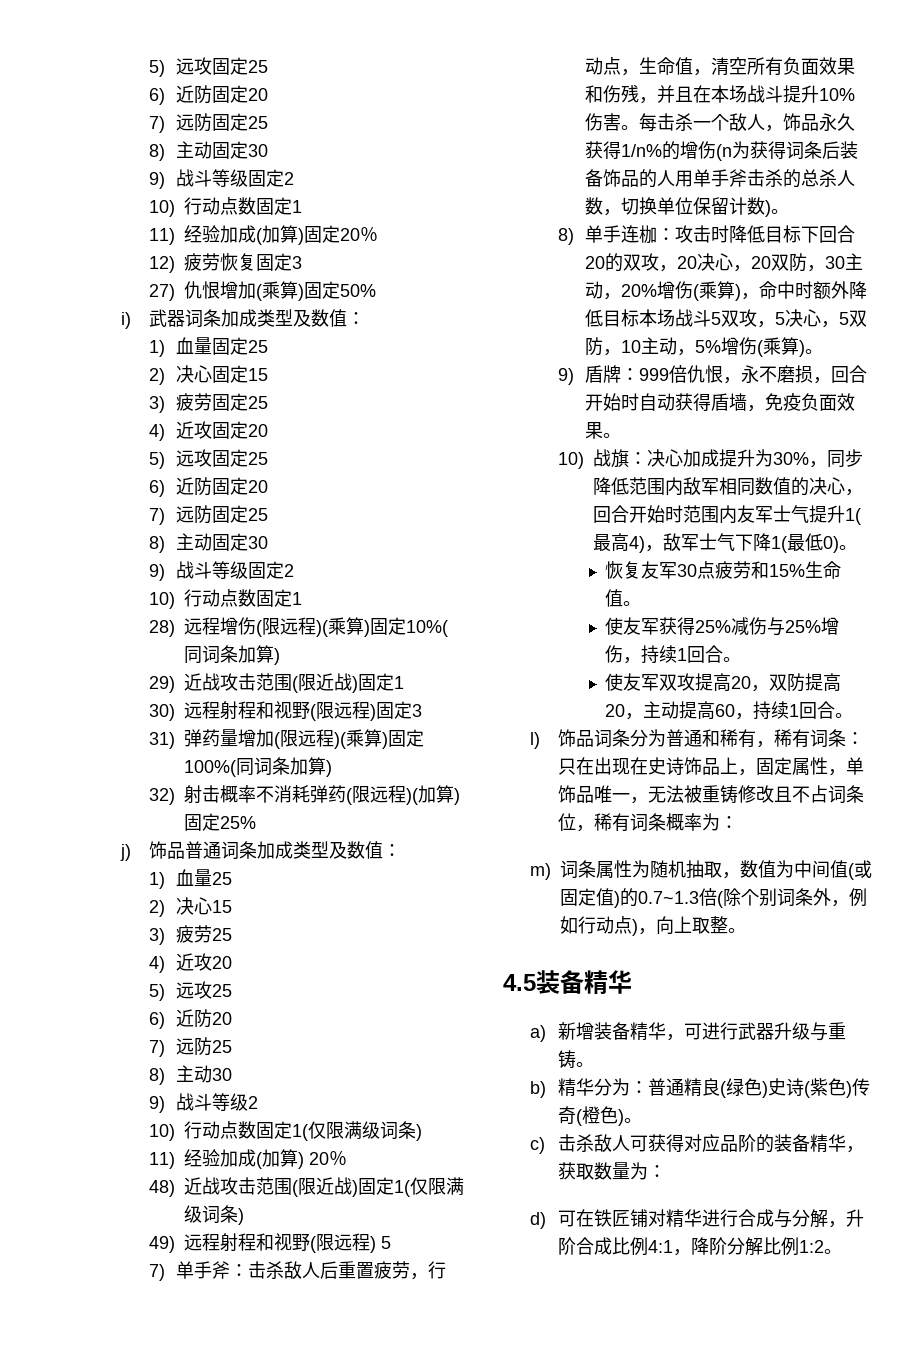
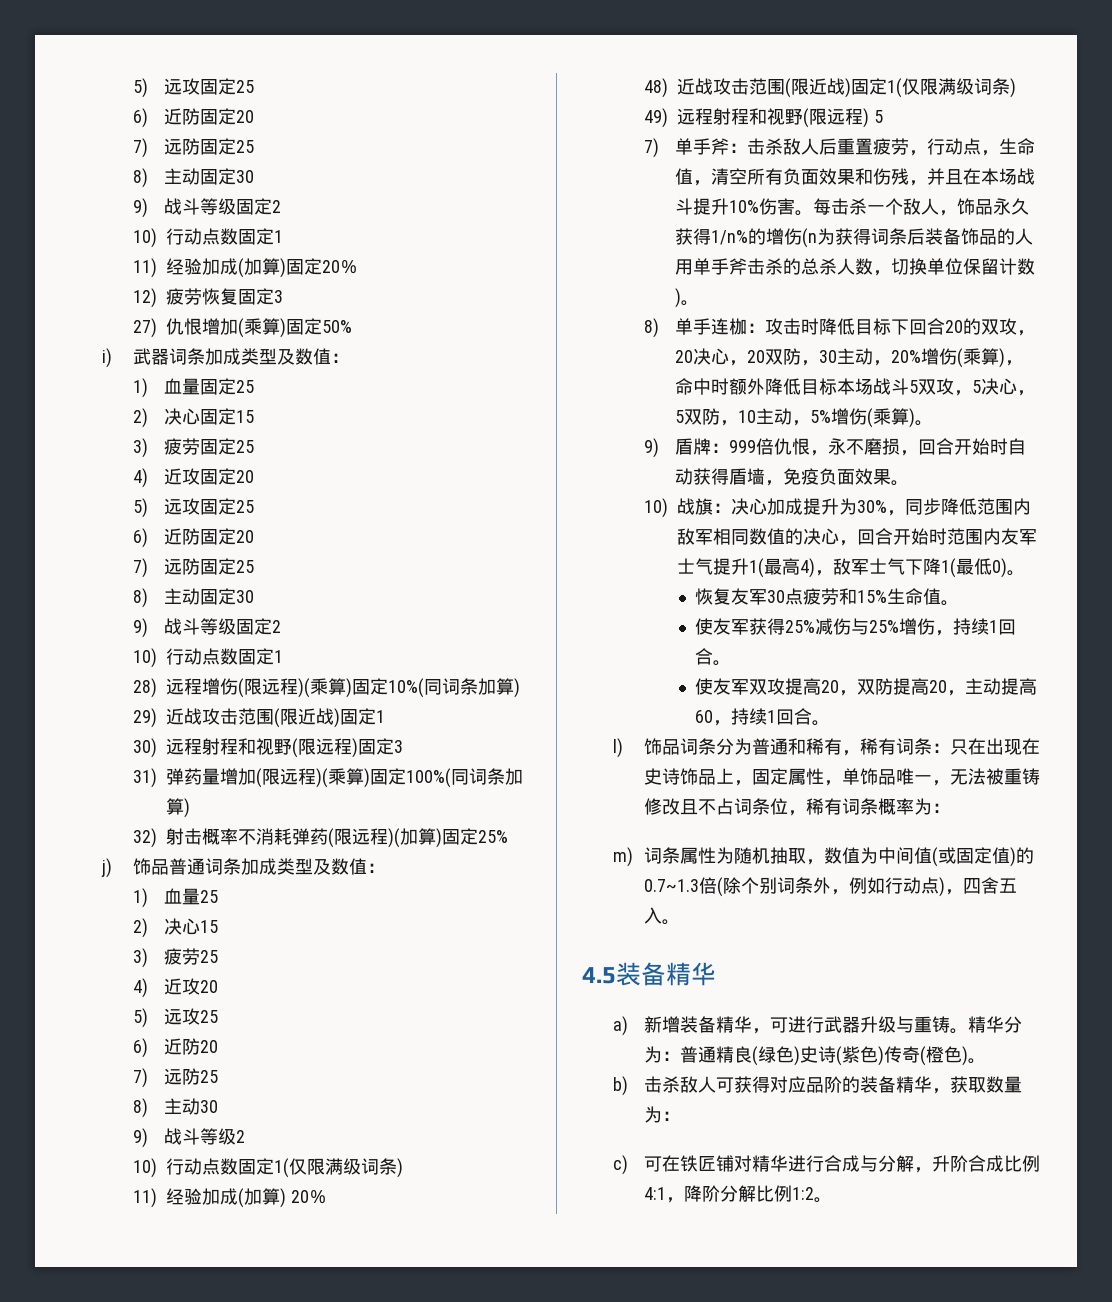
- m)词条属性为随机抽取，数值为中间值(或固定值)的0.7~1.3倍(除个别词条外，例如行动点)，向上取整。
+ m)词条属性为随机抽取，数值为中间值(或固定值)的0.7~1.3倍(除个别词条外，例如行动点)，四舍五入。
- a)新增装备精华，可进行武器升级与重铸。
- b)精华分为：普通精良(绿色)史诗(紫色)传奇(橙色)。
+ a)新增装备精华，可进行武器升级与重铸。精华分为：普通精良(绿色)史诗(紫色)传奇(橙色)。
- c)击杀敌人可获得对应品阶的装备精华，获取数量为：
+ b)击杀敌人可获得对应品阶的装备精华，获取数量为：
- d)可在铁匠铺对精华进行合成与分解，升阶合成比例4:1，降阶分解比例1:2。
+ c)可在铁匠铺对精华进行合成与分解，升阶合成比例4:1，降阶分解比例1:2。

